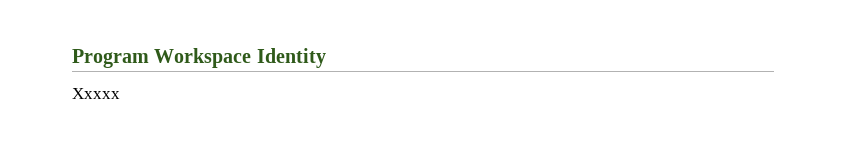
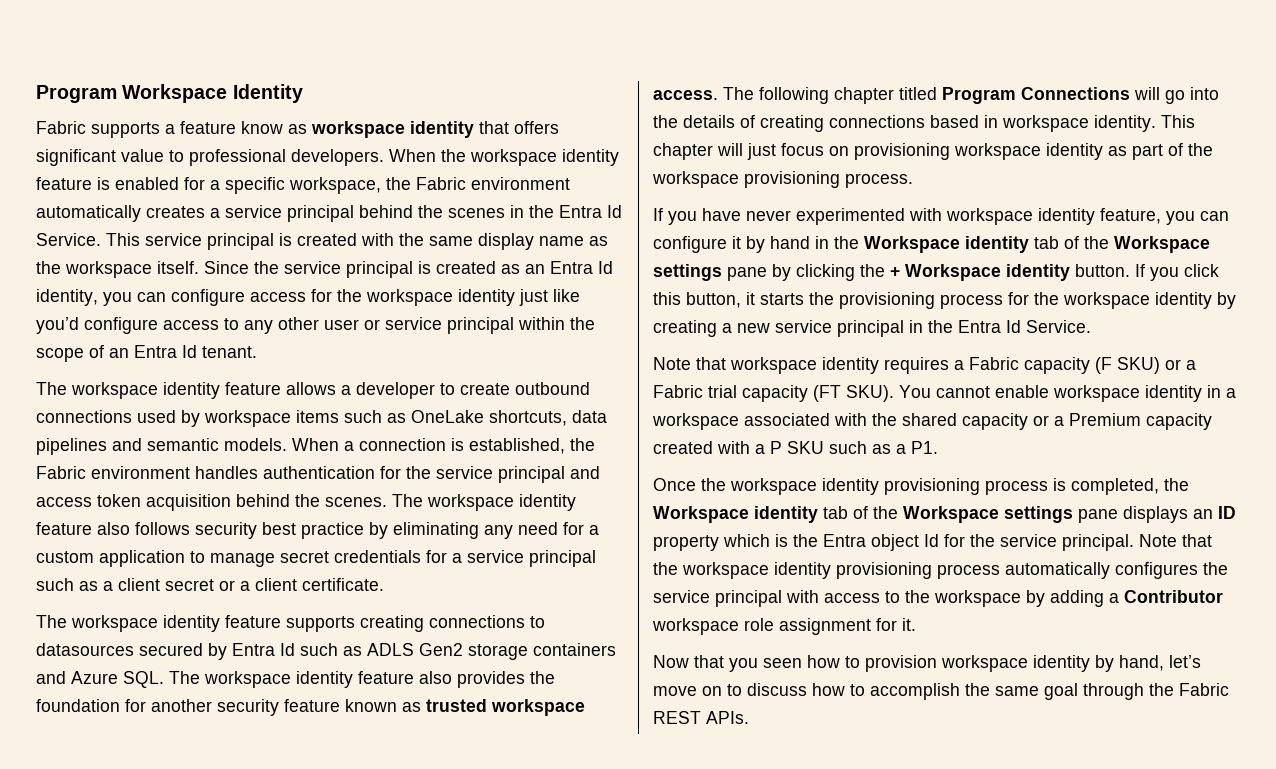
- Xxxxx
+ Fabric supports a feature know as workspace identity that offers significant value to professional developers. When the workspace identity feature is enabled for a specific workspace, the Fabric environment automatically creates a service principal behind the scenes in the Entra Id Service. This service principal is created with the same display name as the workspace itself. Since the service principal is created as an Entra Id identity, you can configure access for the workspace identity just like you’d configure access to any other user or service principal within the scope of an Entra Id tenant.
+ The workspace identity feature allows a developer to create outbound connections used by workspace items such as OneLake shortcuts, data pipelines and semantic models. When a connection is established, the Fabric environment handles authentication for the service principal and access token acquisition behind the scenes. The workspace identity feature also follows security best practice by eliminating any need for a custom application to manage secret credentials for a service principal such as a client secret or a client certificate.
+ The workspace identity feature supports creating connections to datasources secured by Entra Id such as ADLS Gen2 storage containers and Azure SQL. The workspace identity feature also provides the foundation for another security feature known as trusted workspace access. The following chapter titled Program Connections will go into the details of creating connections based in workspace identity. This chapter will just focus on provisioning workspace identity as part of the workspace provisioning process.
+ If you have never experimented with workspace identity feature, you can configure it by hand in the Workspace identity tab of the Workspace settings pane by clicking the + Workspace identity button. If you click this button, it starts the provisioning process for the workspace identity by creating a new service principal in the Entra Id Service.
+ Note that workspace identity requires a Fabric capacity (F SKU) or a Fabric trial capacity (FT SKU). You cannot enable workspace identity in a workspace associated with the shared capacity or a Premium capacity created with a P SKU such as a P1.
+ Once the workspace identity provisioning process is completed, the Workspace identity tab of the Workspace settings pane displays an ID property which is the Entra object Id for the service principal. Note that the workspace identity provisioning process automatically configures the service principal with access to the workspace by adding a Contributor workspace role assignment for it.
+ Now that you seen how to provision workspace identity by hand, let’s move on to discuss how to accomplish the same goal through the Fabric REST APIs.

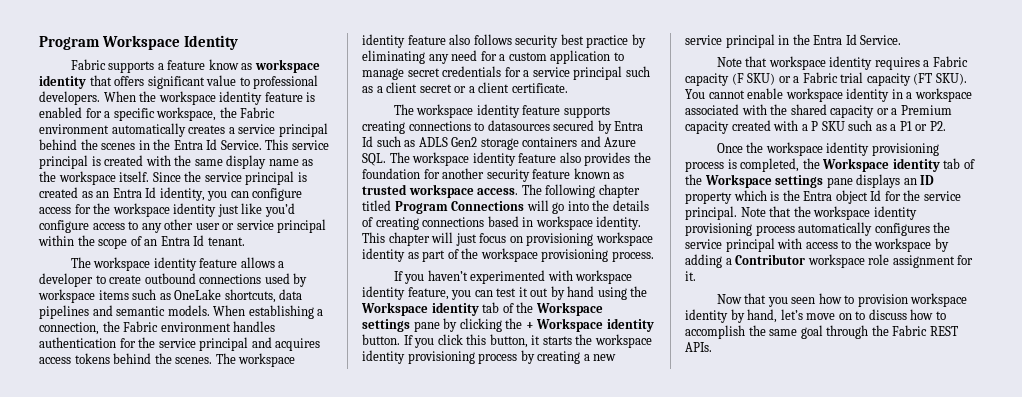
- When a connection is established, the Fabric environment handles authentication for the service principal and access token acquisition behind the scenes.
+ When establishing a connection, the Fabric environment handles authentication for the service principal and acquires access tokens behind the scenes.
- If you have never experimented with workspace identity feature, you can configure it by hand in the Workspace identity tab of the Workspace settings pane by clicking the + Workspace identity button.
+ If you haven’t experimented with workspace identity feature, you can test it out by hand using the Workspace identity tab of the Workspace settings pane by clicking the + Workspace identity button.
- If you click this button, it starts the provisioning process for the workspace identity by creating a new service principal in the Entra Id Service.
+ If you click this button, it starts the workspace identity provisioning process by creating a new service principal in the Entra Id Service.
- You cannot enable workspace identity in a workspace associated with the shared capacity or a Premium capacity created with a P SKU such as a P1.
+ You cannot enable workspace identity in a workspace associated with the shared capacity or a Premium capacity created with a P SKU such as a P1 or P2.

